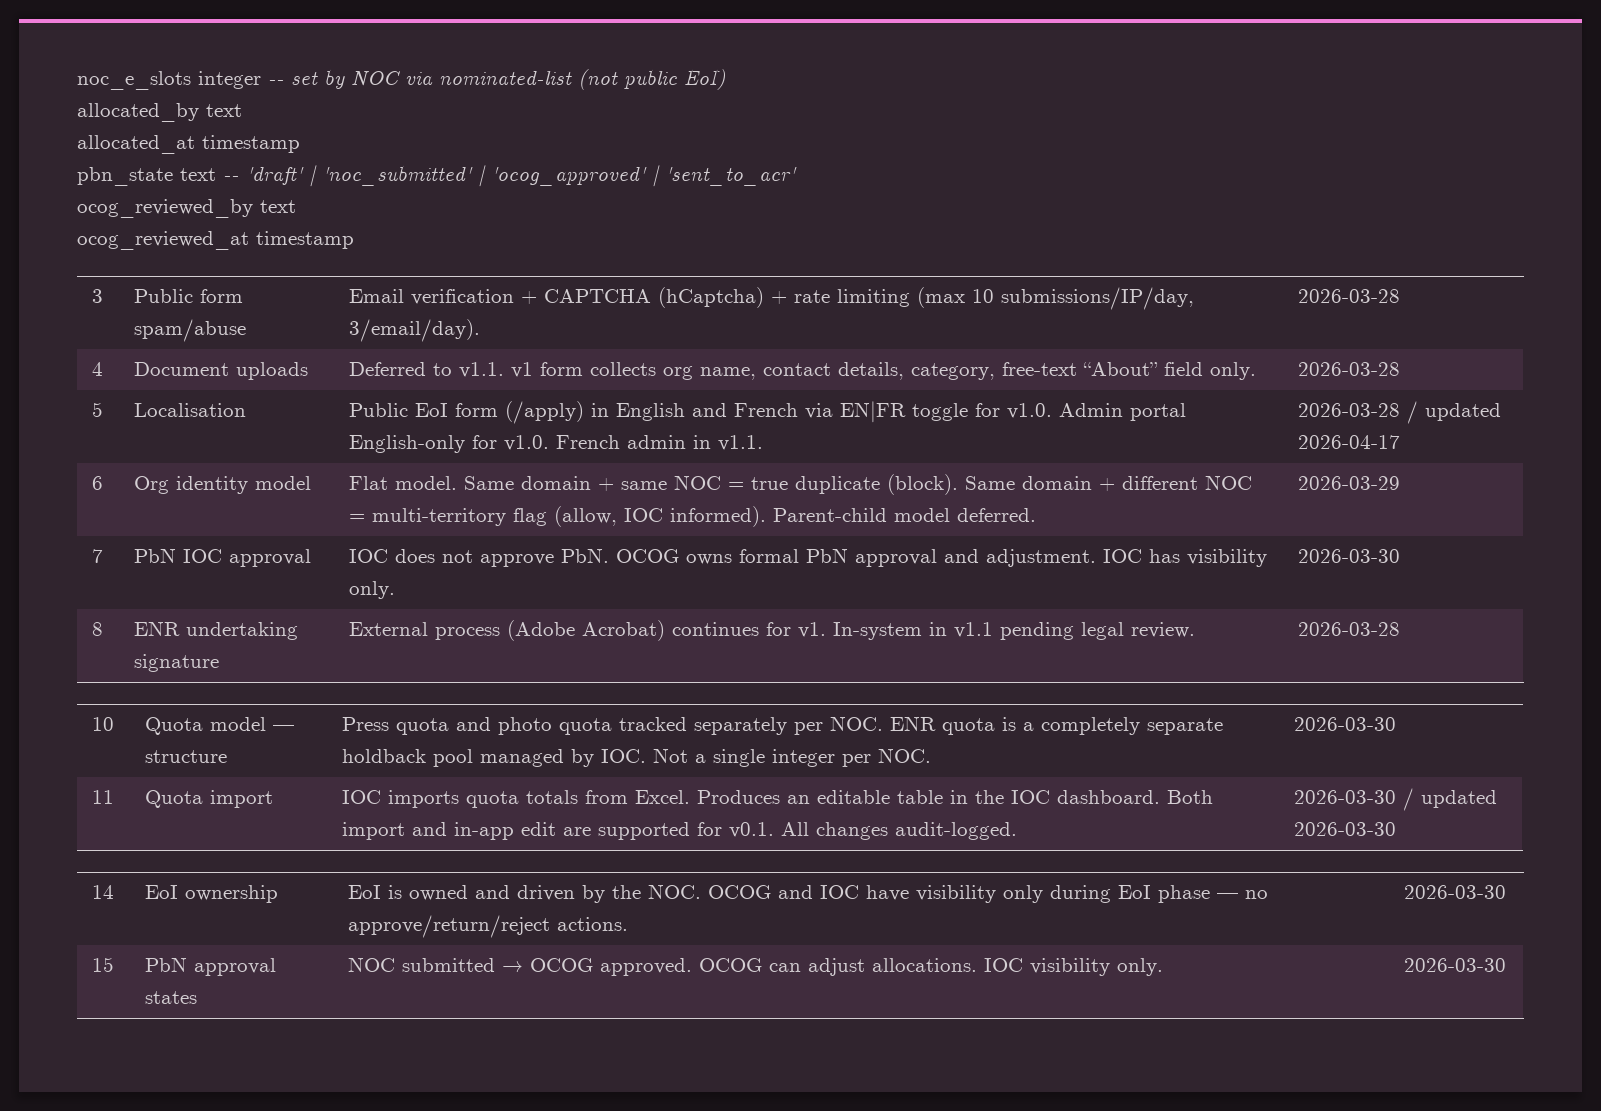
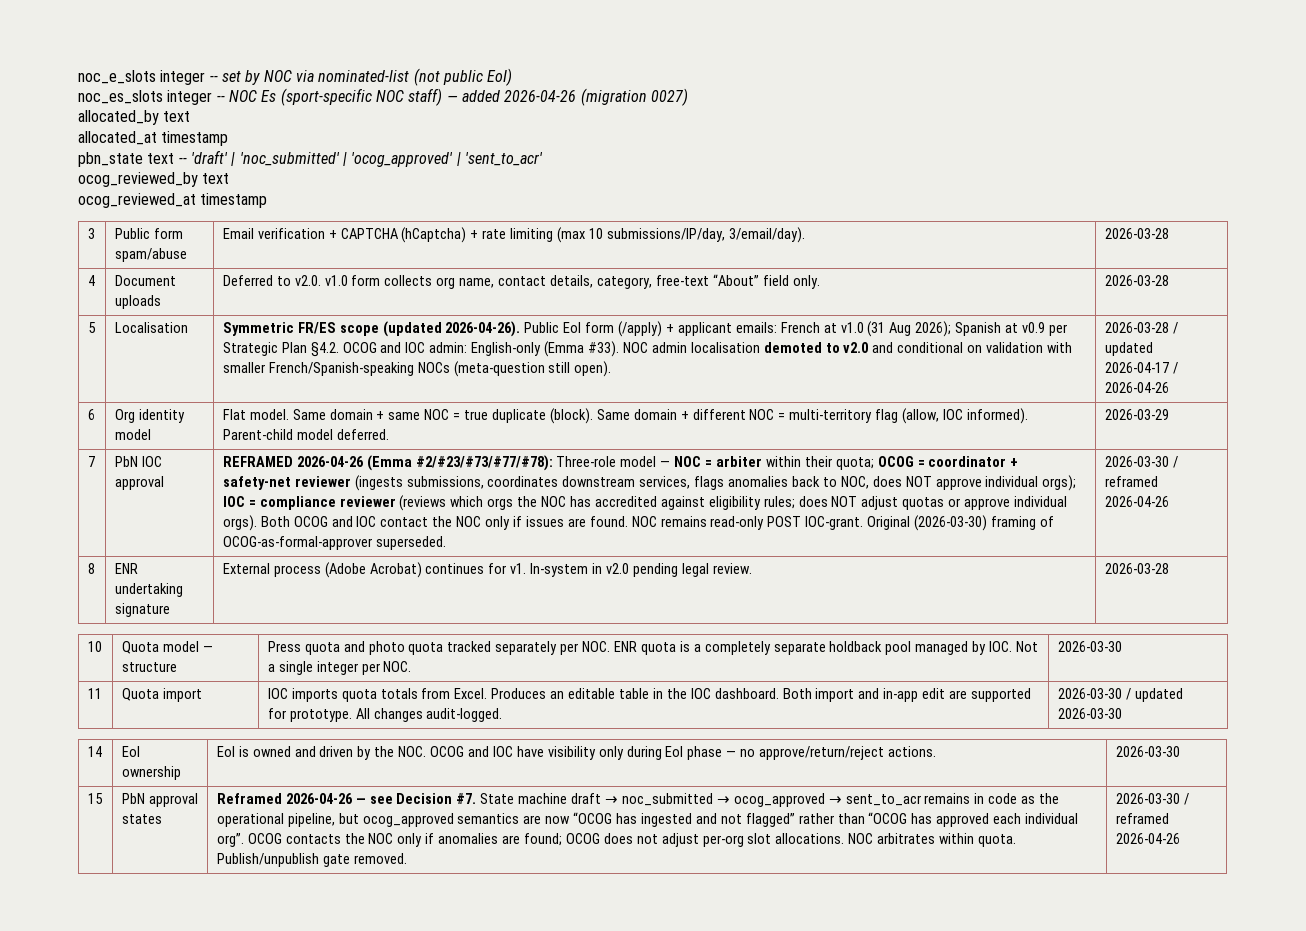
+ noc_es_slots integer -- NOC Es (sport-specific NOC staff) — added 2026-04-26 (migration 0027)
- 4 | Document uploads | Deferred to v1.1. v1 form collects org name, contact details, category, free-text “About” field only. | 2026-03-28
+ 4 | Document uploads | Deferred to v2.0. v1.0 form collects org name, contact details, category, free-text “About” field only. | 2026-03-28
- Public EoI form (/apply) in English and French via EN|FR toggle for v1.0. Admin portal English-only for v1.0. French admin in v1.1.
+ Symmetric FR/ES scope (updated 2026-04-26). Public EoI form (/apply) + applicant emails: French at v1.0 (31 Aug 2026); Spanish at v0.9 per Strategic Plan §4.2. OCOG and IOC admin: English-only (Emma #33). NOC admin localisation demoted to v2.0 and conditional on validation with smaller French/Spanish-speaking NOCs (meta-question still open).
- 2026-03-28 / updated 2026-04-17
+ 2026-03-28 / updated 2026-04-17 / 2026-04-26
- IOC does not approve PbN. OCOG owns formal PbN approval and adjustment. IOC has visibility only. | 2026-03-30
+ REFRAMED 2026-04-26 (Emma #2/#23/#73/#77/#78): Three-role model — NOC = arbiter within their quota; OCOG = coordinator + safety-net reviewer (ingests submissions, coordinates downstream services, flags anomalies back to NOC, does NOT approve individual orgs); IOC = compliance reviewer (reviews which orgs the NOC has accredited against eligibility rules; does NOT adjust quotas or approve individual orgs). Both OCOG and IOC contact the NOC only if issues are found. NOC remains read-only POST IOC-grant. Original (2026-03-30) framing of OCOG-as-formal-approver superseded. | 2026-03-30 / reframed 2026-04-26
- 8 | ENR undertaking signature | External process (Adobe Acrobat) continues for v1. In-system in v1.1 pending legal review. | 2026-03-28
+ 8 | ENR undertaking signature | External process (Adobe Acrobat) continues for v1. In-system in v2.0 pending legal review. | 2026-03-28
- 11 | Quota import | IOC imports quota totals from Excel. Produces an editable table in the IOC dashboard. Both import and in-app edit are supported for v0.1. All changes audit-logged. | 2026-03-30 / updated 2026-03-30
+ 11 | Quota import | IOC imports quota totals from Excel. Produces an editable table in the IOC dashboard. Both import and in-app edit are supported for prototype. All changes audit-logged. | 2026-03-30 / updated 2026-03-30
- NOC submitted → OCOG approved. OCOG can adjust allocations. IOC visibility only. | 2026-03-30
+ Reframed 2026-04-26 — see Decision #7. State machine draft → noc_submitted → ocog_approved → sent_to_acr remains in code as the operational pipeline, but ocog_approved semantics are now “OCOG has ingested and not flagged” rather than “OCOG has approved each individual org”. OCOG contacts the NOC only if anomalies are found; OCOG does not adjust per-org slot allocations. NOC arbitrates within quota. Publish/unpublish gate removed. | 2026-03-30 / reframed 2026-04-26

